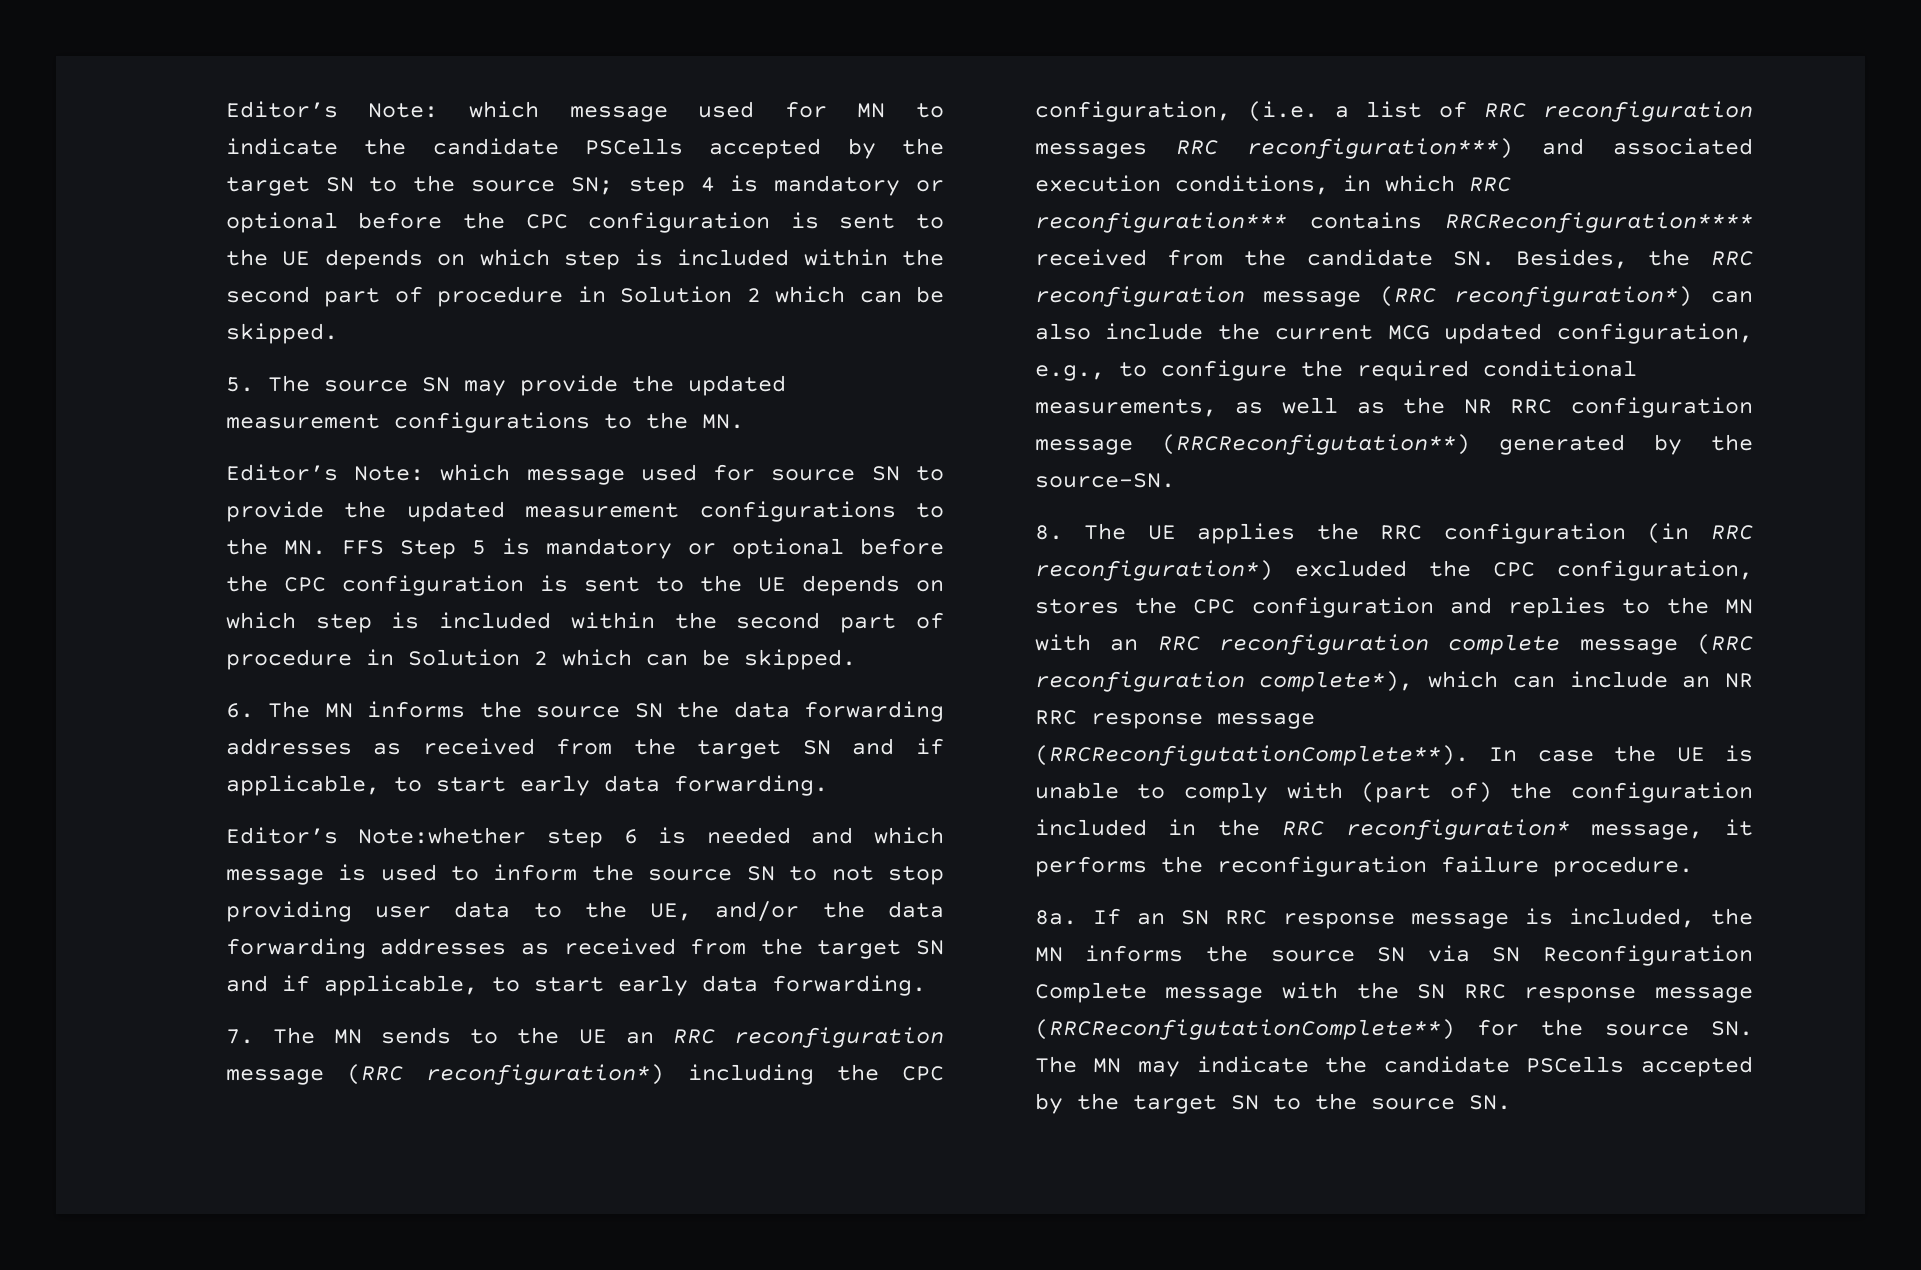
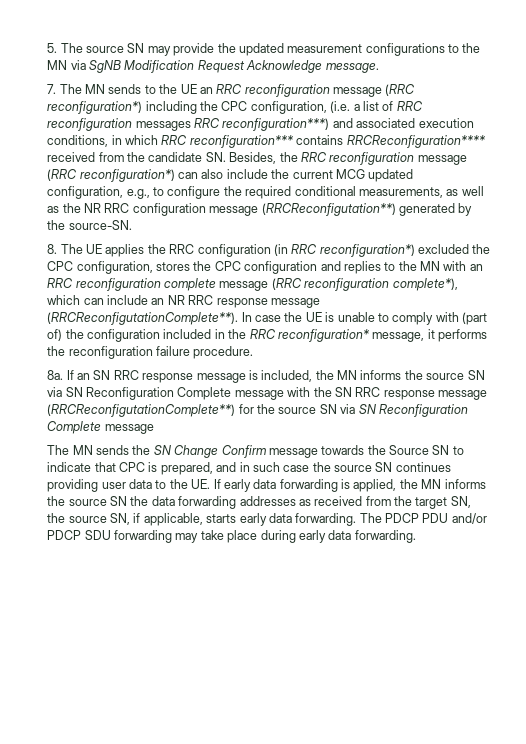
- Editor’s Note: which message used for MN to indicate the candidate PSCells accepted by the target SN to the source SN; step 4 is mandatory or optional before the CPC configuration is sent to the UE depends on which step is included within the second part of procedure in Solution 2 which can be skipped.
- 5. The source SN may provide the updated measurement configurations to the MN.
- Editor’s Note: which message used for source SN to provide the updated measurement configurations to the MN. FFS Step 5 is mandatory or optional before the CPC configuration is sent to the UE depends on which step is included within the second part of procedure in Solution 2 which can be skipped.
- 6. The MN informs the source SN the data forwarding addresses as received from the target SN and if applicable, to start early data forwarding.
- Editor’s Note:whether step 6 is needed and which message is used to inform the source SN to not stop providing user data to the UE, and/or the data forwarding addresses as received from the target SN and if applicable, to start early data forwarding.
+ 5. The source SN may provide the updated measurement configurations to the MN via SgNB Modification Request Acknowledge message.
- If an SN RRC response message is included, the MN informs the source SN via SN Reconfiguration Complete message with the SN RRC response message (RRCReconfigutationComplete**) for the source SN. The MN may indicate the candidate PSCells accepted by the target SN to the source SN.
+ If an SN RRC response message is included, the MN informs the source SN via SN Reconfiguration Complete message with the SN RRC response message (RRCReconfigutationComplete**) for the source SN via SN Reconfiguration Complete message
+ The MN sends the SN Change Confirm message towards the Source SN to indicate that CPC is prepared, and in such case the source SN continues providing user data to the UE. If early data forwarding is applied, the MN informs the source SN the data forwarding addresses as received from the target SN, the source SN, if applicable, starts early data forwarding. The PDCP PDU and/or PDCP SDU forwarding may take place during early data forwarding.

